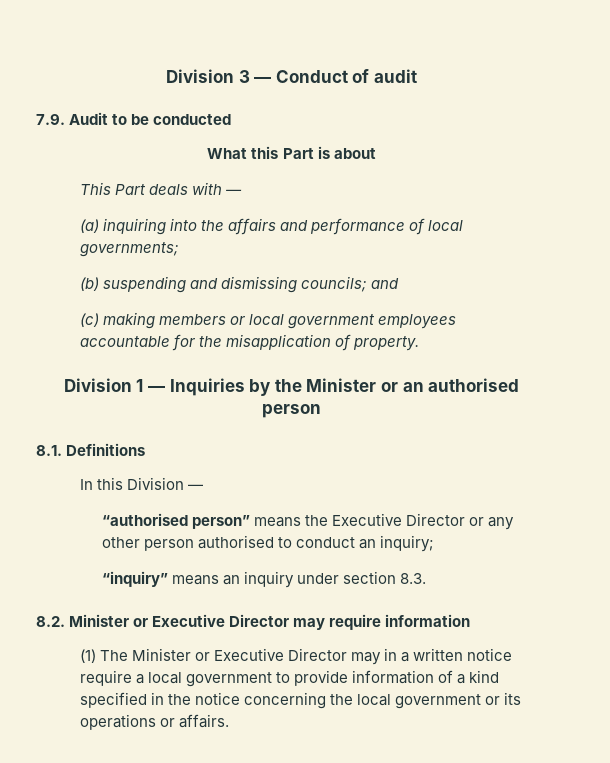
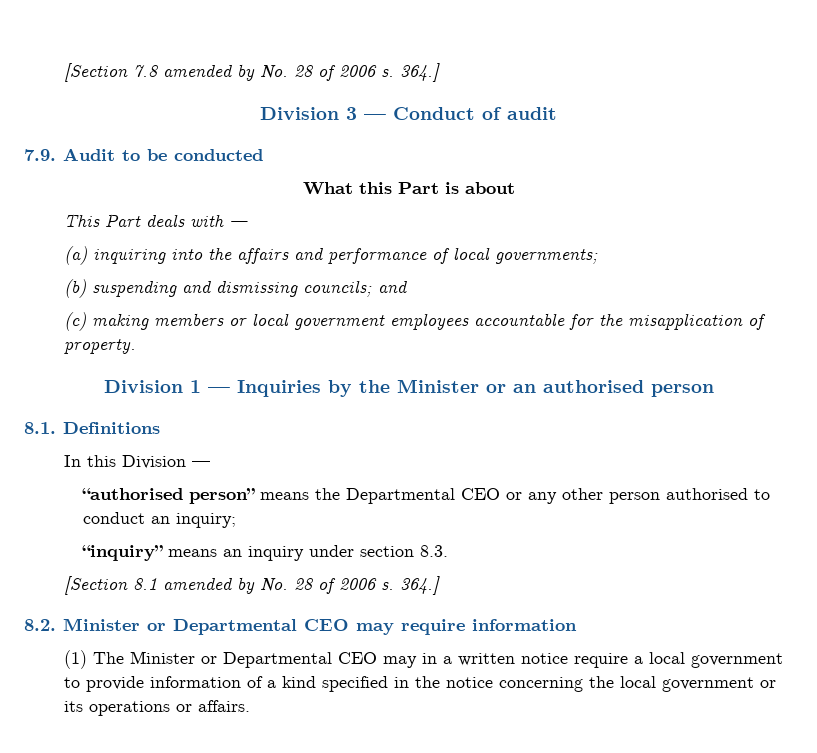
+ [Section 7.8 amended by No. 28 of 2006 s. 364.]
- “authorised person” means the Executive Director or any other person authorised to conduct an inquiry;
+ “authorised person” means the Departmental CEO or any other person authorised to conduct an inquiry;
+ [Section 8.1 amended by No. 28 of 2006 s. 364.]
- 8.2. Minister or Executive Director may require information
+ 8.2. Minister or Departmental CEO may require information
- (1) The Minister or Executive Director may in a written notice require a local government to provide information of a kind specified in the notice concerning the local government or its operations or affairs.
+ (1) The Minister or Departmental CEO may in a written notice require a local government to provide information of a kind specified in the notice concerning the local government or its operations or affairs.

